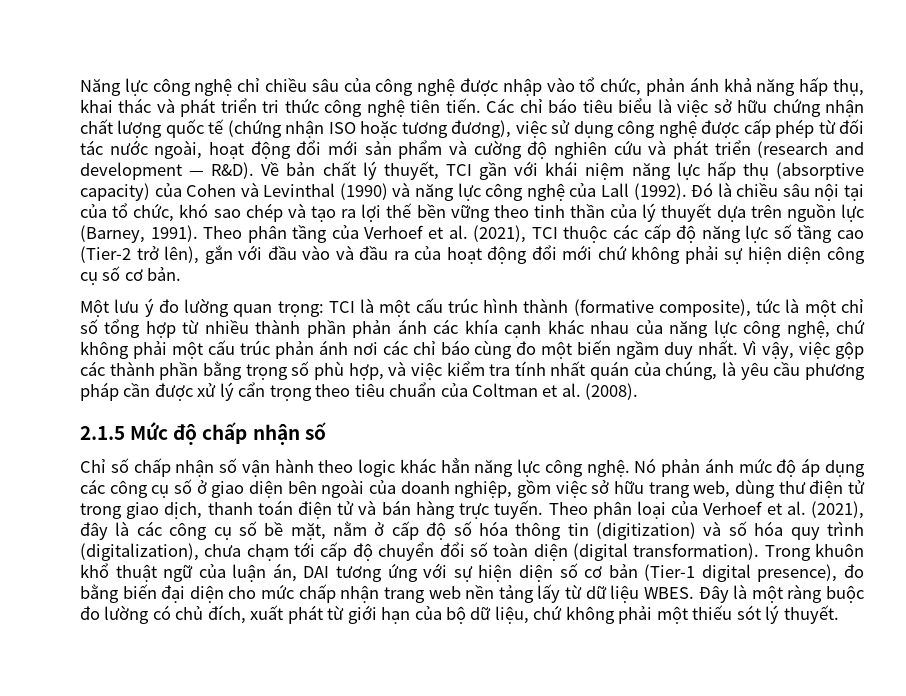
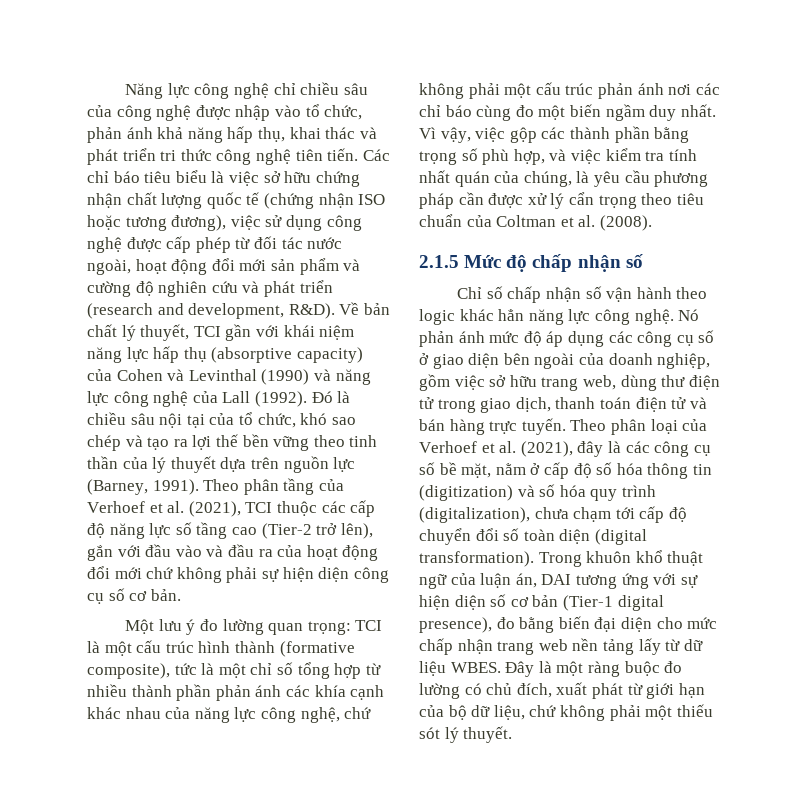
- Các chỉ báo tiêu biểu là việc sở hữu chứng nhận chất lượng quốc tế (chứng nhận ISO hoặc tương đương), việc sử dụng công nghệ được cấp phép từ đối tác nước ngoài, hoạt động đổi mới sản phẩm và cường độ nghiên cứu và phát triển (research and development — R&D).
+ Các chỉ báo tiêu biểu là việc sở hữu chứng nhận chất lượng quốc tế (chứng nhận ISO hoặc tương đương), việc sử dụng công nghệ được cấp phép từ đối tác nước ngoài, hoạt động đổi mới sản phẩm và cường độ nghiên cứu và phát triển (research and development, R&D).

